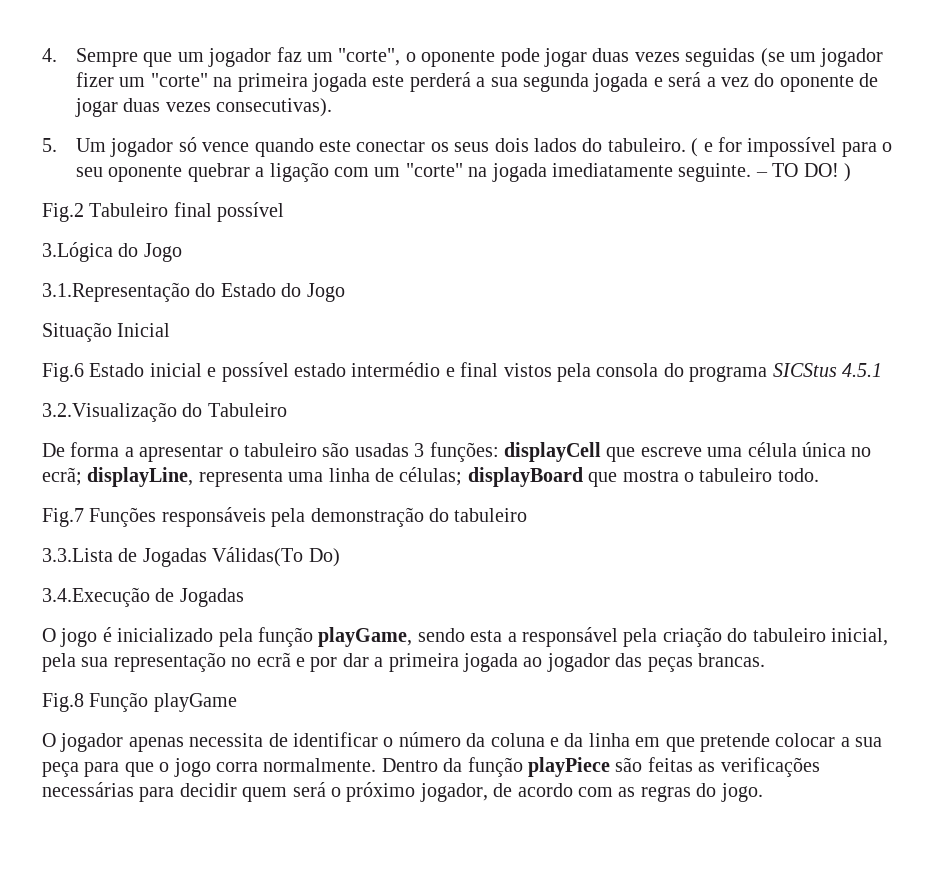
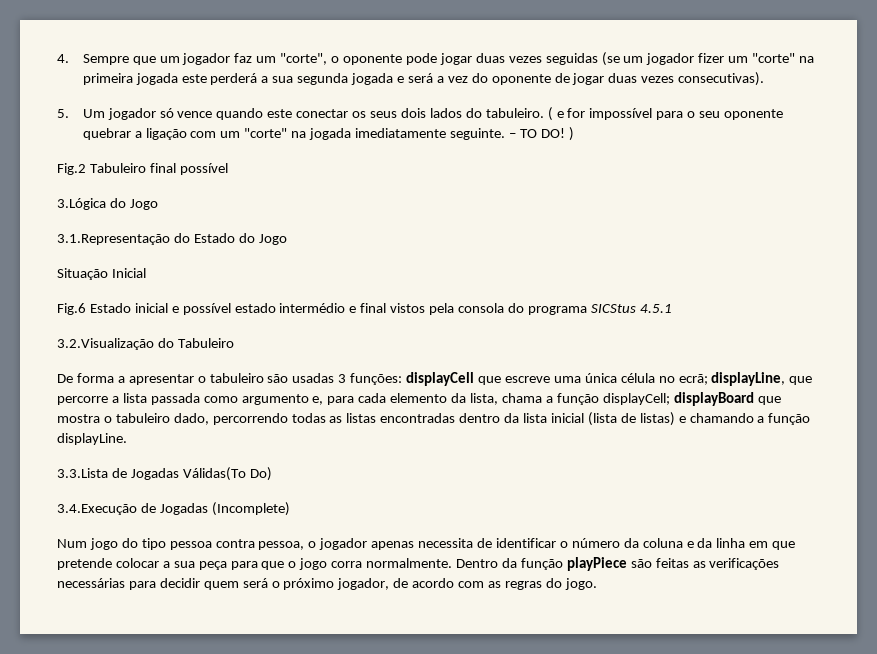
- De forma a apresentar o tabuleiro são usadas 3 funções: displayCell que escreve uma célula única no ecrã; displayLine, representa uma linha de células; displayBoard que mostra o tabuleiro todo.
- Fig.7 Funções responsáveis pela demonstração do tabuleiro
+ De forma a apresentar o tabuleiro são usadas 3 funções: displayCell que escreve uma única célula no ecrã; displayLine, que percorre a lista passada como argumento e, para cada elemento da lista, chama a função displayCell; displayBoard que mostra o tabuleiro dado, percorrendo todas as listas encontradas dentro da lista inicial (lista de listas) e chamando a função displayLine.
- 3.4.Execução de Jogadas
- O jogo é inicializado pela função playGame, sendo esta a responsável pela criação do tabuleiro inicial, pela sua representação no ecrã e por dar a primeira jogada ao jogador das peças brancas.
- Fig.8 Função playGame
- O jogador apenas necessita de identificar o número da coluna e da linha em que pretende colocar a sua peça para que o jogo corra normalmente.
+ 3.4.Execução de Jogadas (Incomplete)
+ Num jogo do tipo pessoa contra pessoa, o jogador apenas necessita de identificar o número da coluna e da linha em que pretende colocar a sua peça para que o jogo corra normalmente.

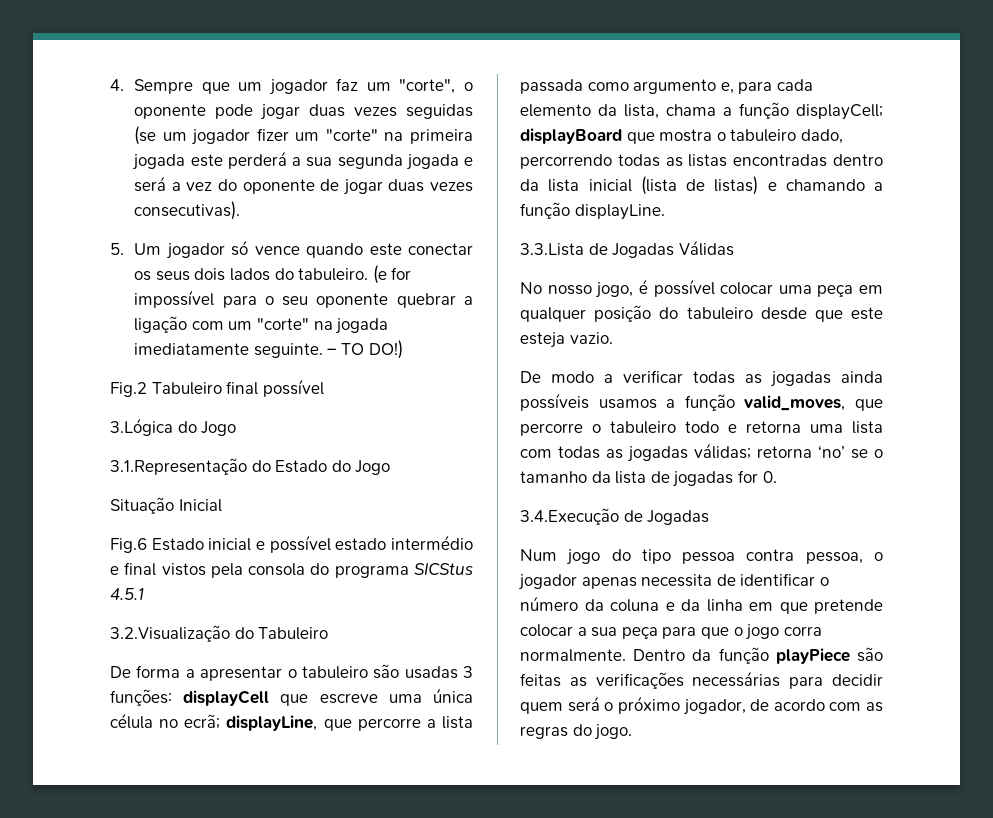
- ( e for impossível para o seu oponente quebrar a ligação com um "corte" na jogada imediatamente seguinte.
+ (e for impossível para o seu oponente quebrar a ligação com um "corte" na jogada imediatamente seguinte.
- – TO DO! )
+ – TO DO!)
- 3.3.Lista de Jogadas Válidas(To Do)
+ 3.3.Lista de Jogadas Válidas
+ No nosso jogo, é possível colocar uma peça em qualquer posição do tabuleiro desde que este esteja vazio.
+ De modo a verificar todas as jogadas ainda possíveis usamos a função valid_moves, que percorre o tabuleiro todo e retorna uma lista com todas as jogadas válidas; retorna ‘no’ se o tamanho da lista de jogadas for 0.
- 3.4.Execução de Jogadas (Incomplete)
+ 3.4.Execução de Jogadas

